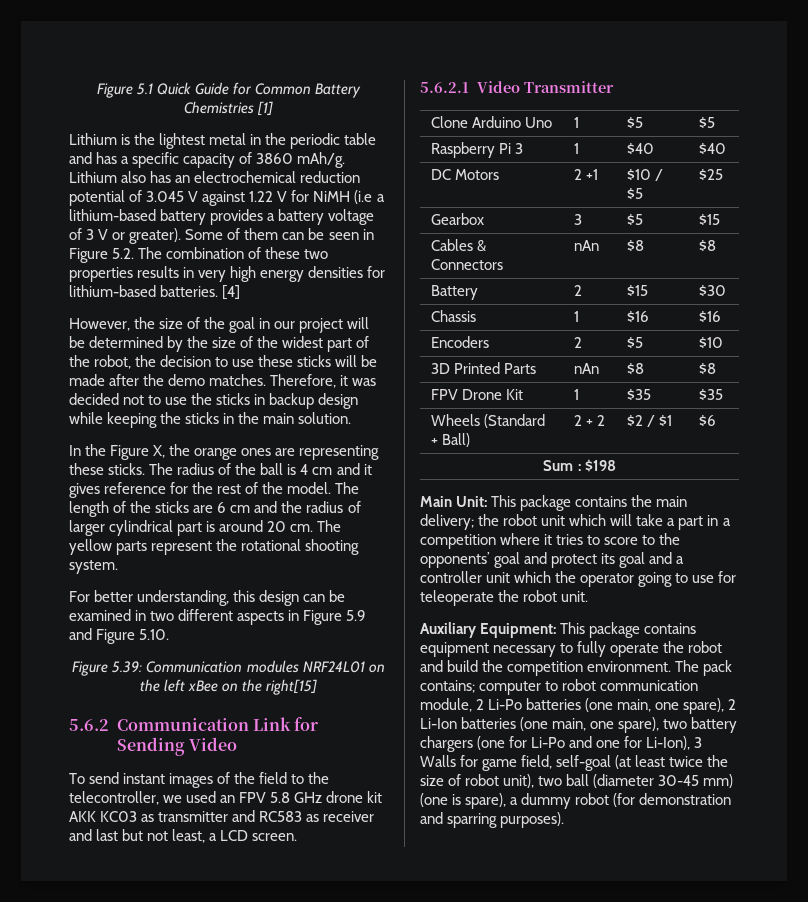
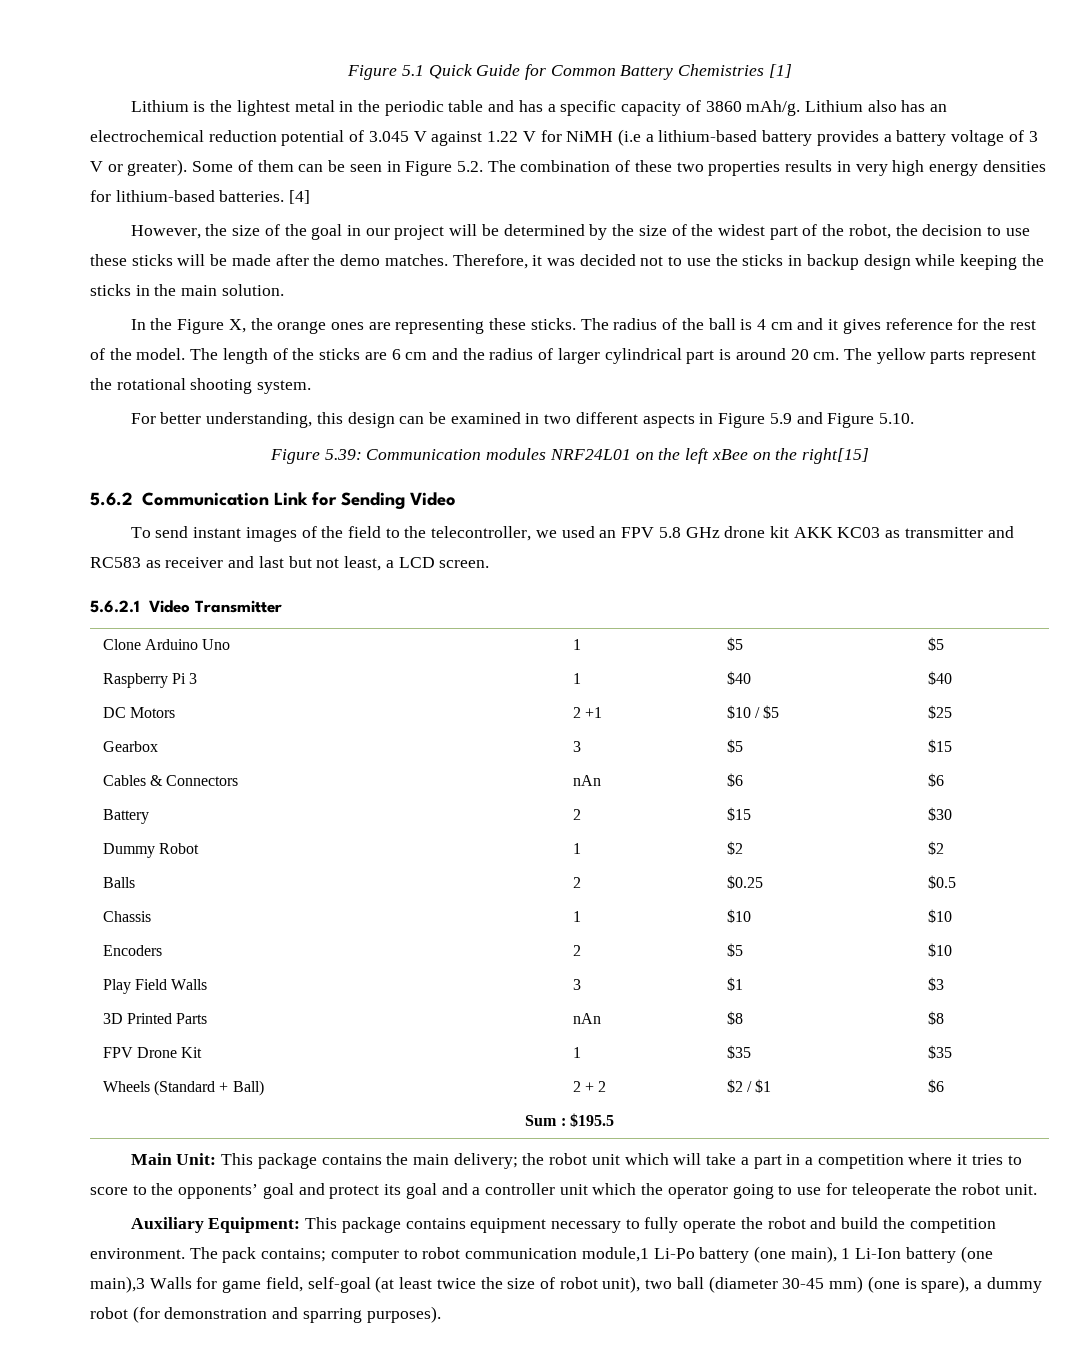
- Cables & Connectors | nAn | $8 | $8
+ Cables & Connectors | nAn | $6 | $6
+ Dummy Robot | 1 | $2 | $2
+ Balls | 2 | $0.25 | $0.5
- Chassis | 1 | $16 | $16
+ Chassis | 1 | $10 | $10
+ Play Field Walls | 3 | $1 | $3
- Sum : $198
+ Sum : $195.5
- The pack contains; computer to robot communication module, 2 Li-Po batteries (one main, one spare), 2 Li-Ion batteries (one main, one spare), two battery chargers (one for Li-Po and one for Li-Ion), 3 Walls for game field, self-goal (at least twice the size of robot unit), two ball (diameter 30-45 mm) (one is spare), a dummy robot (for demonstration and sparring purposes).
+ The pack contains; computer to robot communication module,1 Li-Po battery (one main), 1 Li-Ion battery (one main),3 Walls for game field, self-goal (at least twice the size of robot unit), two ball (diameter 30-45 mm) (one is spare), a dummy robot (for demonstration and sparring purposes).

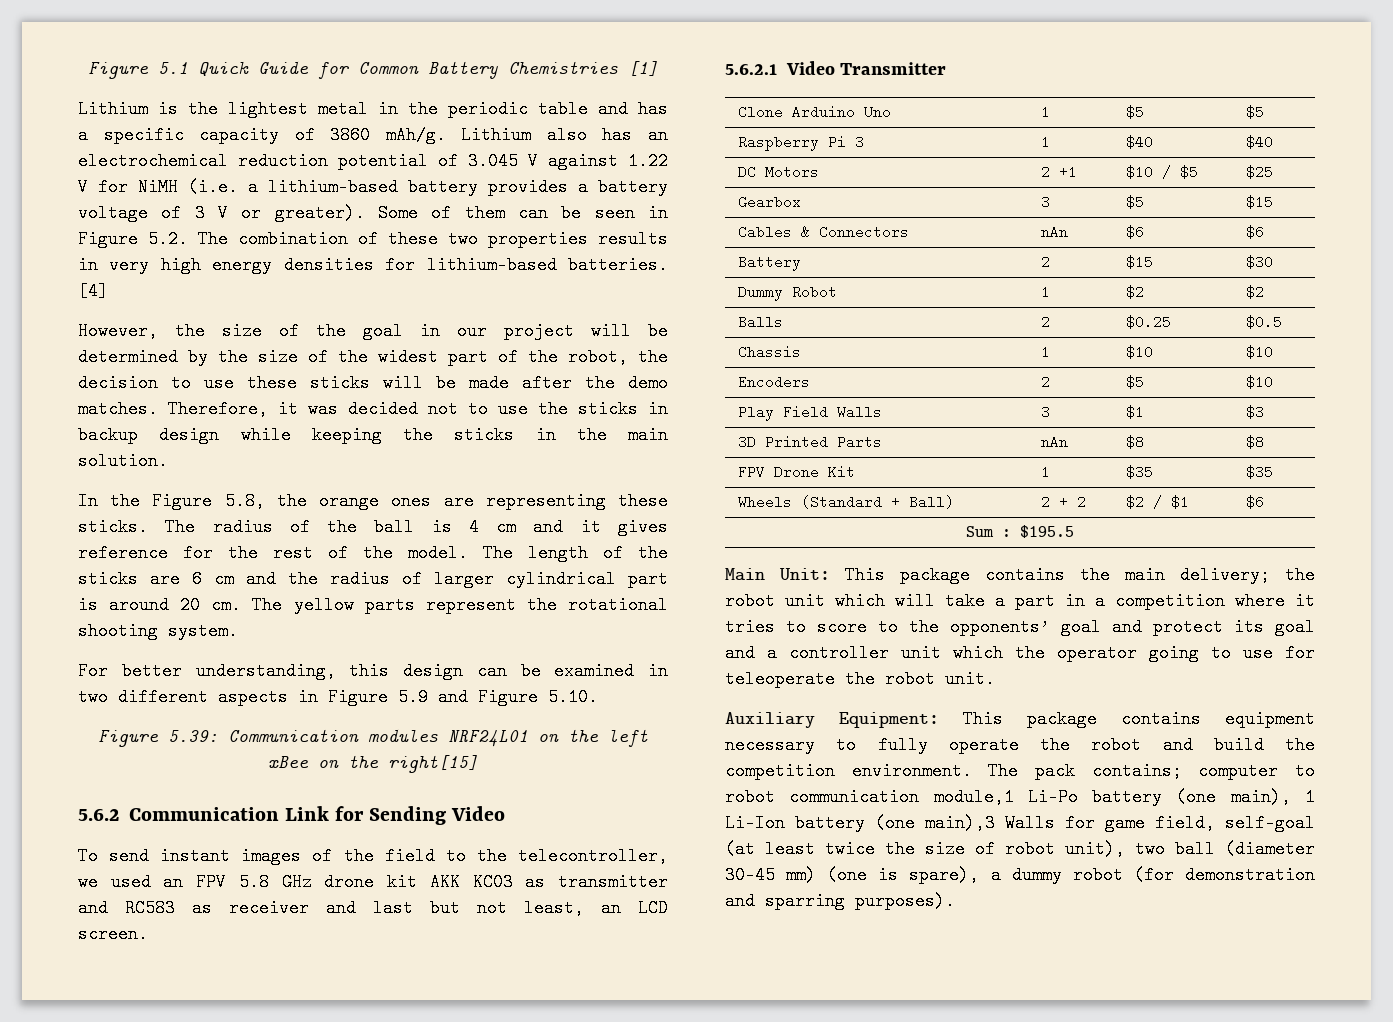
- Lithium also has an electrochemical reduction potential of 3.045 V against 1.22 V for NiMH (i.e a lithium-based battery provides a battery voltage of 3 V or greater).
+ Lithium also has an electrochemical reduction potential of 3.045 V against 1.22 V for NiMH (i.e. a lithium-based battery provides a battery voltage of 3 V or greater).
- In the Figure X, the orange ones are representing these sticks.
+ In the Figure 5.8, the orange ones are representing these sticks.
- To send instant images of the field to the telecontroller, we used an FPV 5.8 GHz drone kit AKK KC03 as transmitter and RC583 as receiver and last but not least, a LCD screen.
+ To send instant images of the field to the telecontroller, we used an FPV 5.8 GHz drone kit AKK KC03 as transmitter and RC583 as receiver and last but not least, an LCD screen.

